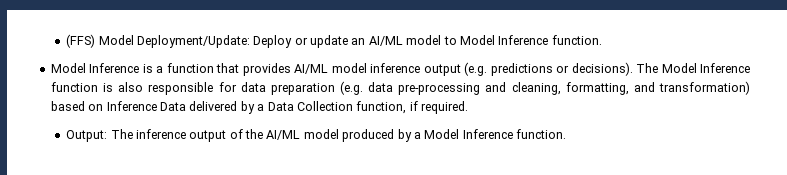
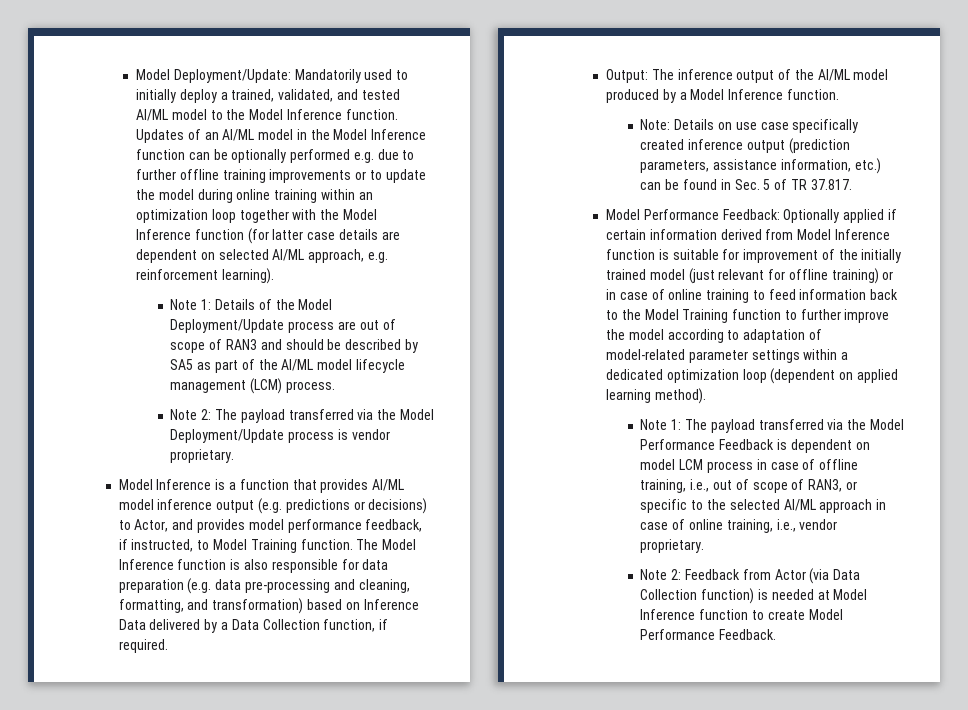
- (FFS) Model Deployment/Update: Deploy or update an AI/ML model to Model Inference function.
+ Model Deployment/Update: Mandatorily used to initially deploy a trained, validated, and tested AI/ML model to the Model Inference function. Updates of an AI/ML model in the Model Inference function can be optionally performed e.g. due to further offline training improvements or to update the model during online training within an optimization loop together with the Model Inference function (for latter case details are dependent on selected AI/ML approach, e.g. reinforcement learning).
+ Note 1: Details of the Model Deployment/Update process are out of scope of RAN3 and should be described by SA5 as part of the AI/ML model lifecycle management (LCM) process.
+ Note 2: The payload transferred via the Model Deployment/Update process is vendor proprietary.
- Model Inference is a function that provides AI/ML model inference output (e.g. predictions or decisions).
+ Model Inference is a function that provides AI/ML model inference output (e.g. predictions or decisions) to Actor, and provides model performance feedback, if instructed, to Model Training function.
+ Note: Details on use case specifically created inference output (prediction parameters, assistance information, etc.) can be found in Sec. 5 of TR 37.817.
+ Model Performance Feedback: Optionally applied if certain information derived from Model Inference function is suitable for improvement of the initially trained model (just relevant for offline training) or in case of online training to feed information back to the Model Training function to further improve the model according to adaptation of model-related parameter settings within a dedicated optimization loop (dependent on applied learning method).
+ Note 1: The payload transferred via the Model Performance Feedback is dependent on model LCM process in case of offline training, i.e., out of scope of RAN3, or specific to the selected AI/ML approach in case of online training, i.e., vendor proprietary.
+ Note 2: Feedback from Actor (via Data Collection function) is needed at Model Inference function to create Model Performance Feedback.

